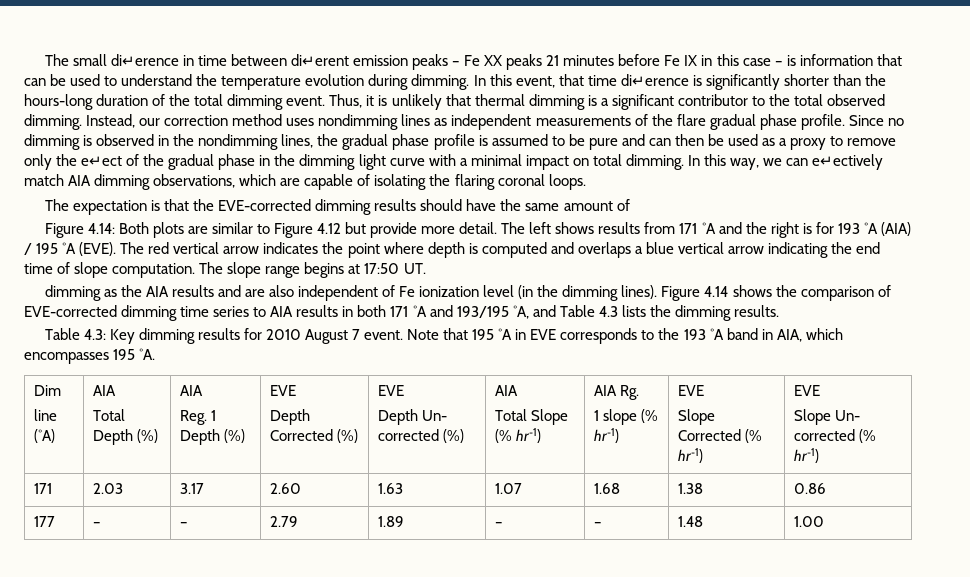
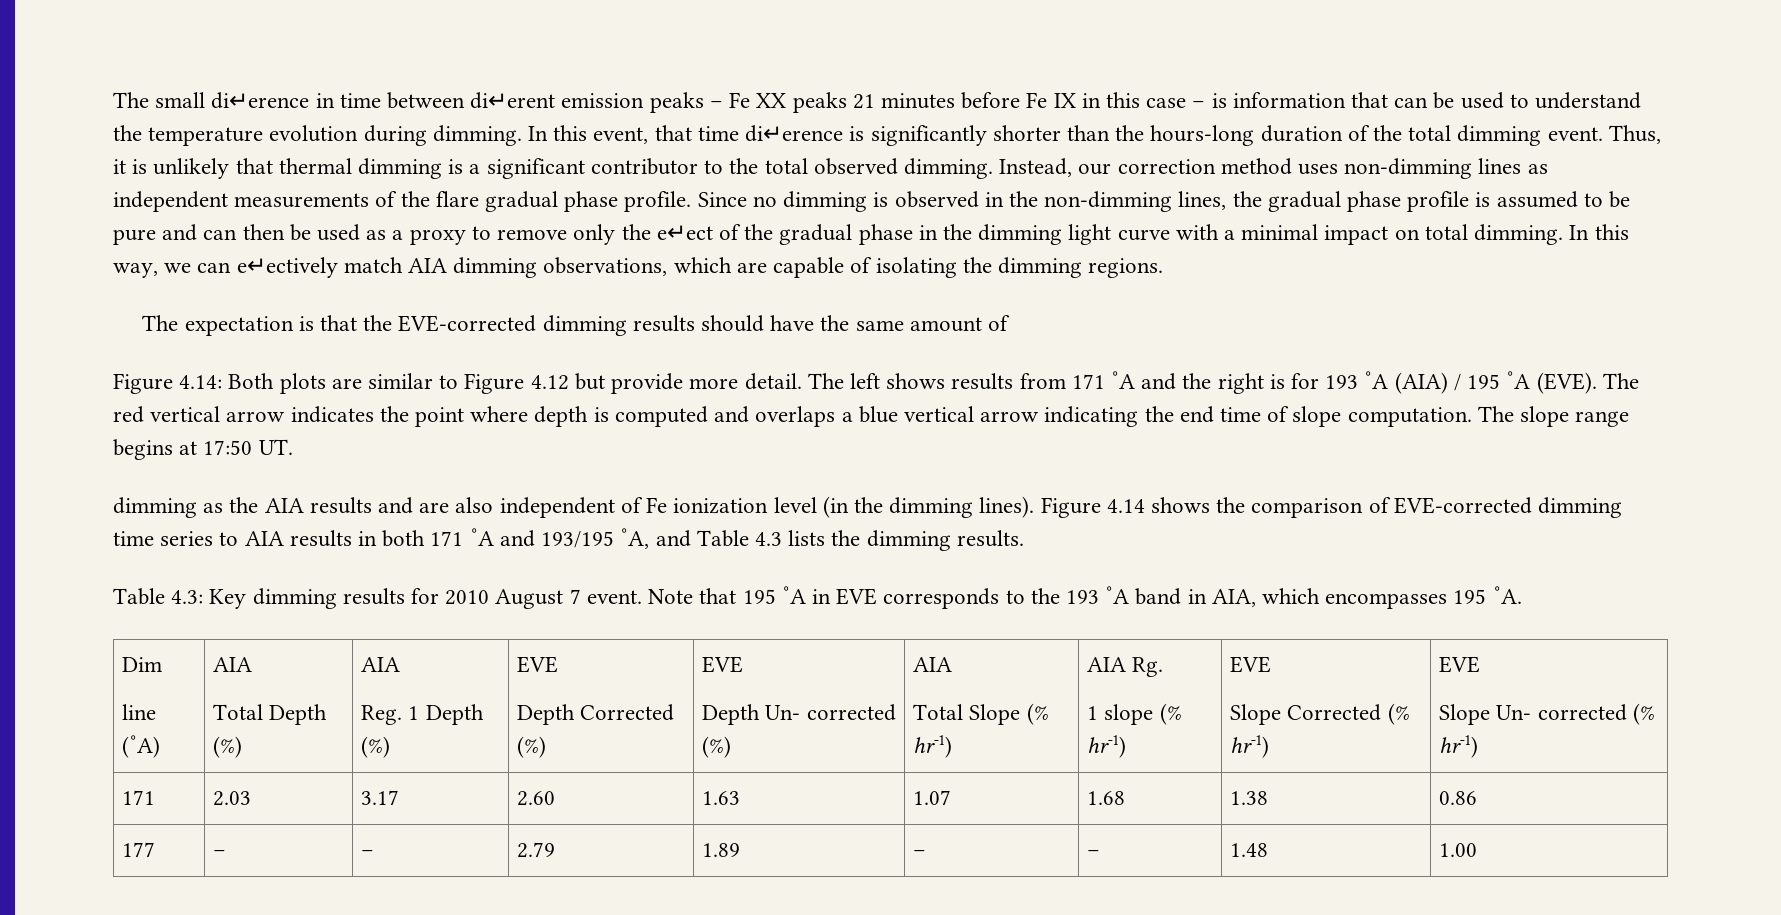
- Instead, our correction method uses nondimming lines as independent measurements of the flare gradual phase profile.
+ Instead, our correction method uses non-dimming lines as independent measurements of the flare gradual phase profile.
- Since no dimming is observed in the nondimming lines, the gradual phase profile is assumed to be pure and can then be used as a proxy to remove only the e↵ect of the gradual phase in the dimming light curve with a minimal impact on total dimming.
+ Since no dimming is observed in the non-dimming lines, the gradual phase profile is assumed to be pure and can then be used as a proxy to remove only the e↵ect of the gradual phase in the dimming light curve with a minimal impact on total dimming.
- In this way, we can e↵ectively match AIA dimming observations, which are capable of isolating the flaring coronal loops.
+ In this way, we can e↵ectively match AIA dimming observations, which are capable of isolating the dimming regions.

